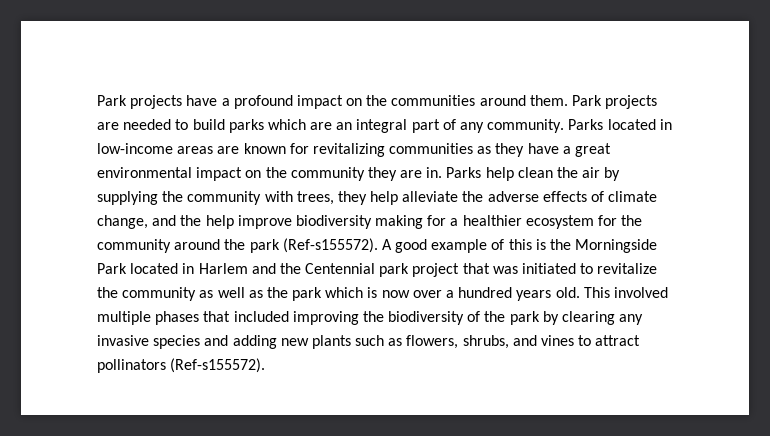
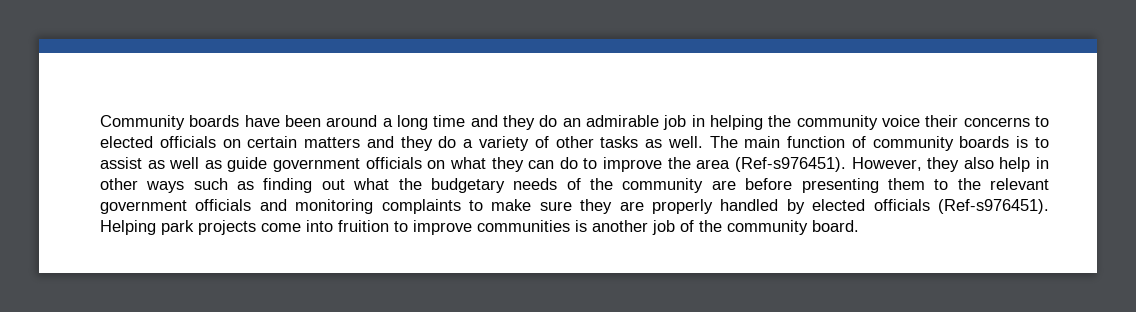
- Park projects have a profound impact on the communities around them. Park projects are needed to build parks which are an integral part of any community. Parks located in low-income areas are known for revitalizing communities as they have a great environmental impact on the community they are in. Parks help clean the air by supplying the community with trees, they help alleviate the adverse effects of climate change, and the help improve biodiversity making for a healthier ecosystem for the community around the park (Ref-s155572). A good example of this is the Morningside Park located in Harlem and the Centennial park project that was initiated to revitalize the community as well as the park which is now over a hundred years old. This involved multiple phases that included improving the biodiversity of the park by clearing any invasive species and adding new plants such as flowers, shrubs, and vines to attract pollinators (Ref-s155572).
+ Community boards have been around a long time and they do an admirable job in helping the community voice their concerns to elected officials on certain matters and they do a variety of other tasks as well. The main function of community boards is to assist as well as guide government officials on what they can do to improve the area (Ref-s976451). However, they also help in other ways such as finding out what the budgetary needs of the community are before presenting them to the relevant government officials and monitoring complaints to make sure they are properly handled by elected officials (Ref-s976451). Helping park projects come into fruition to improve communities is another job of the community board.

